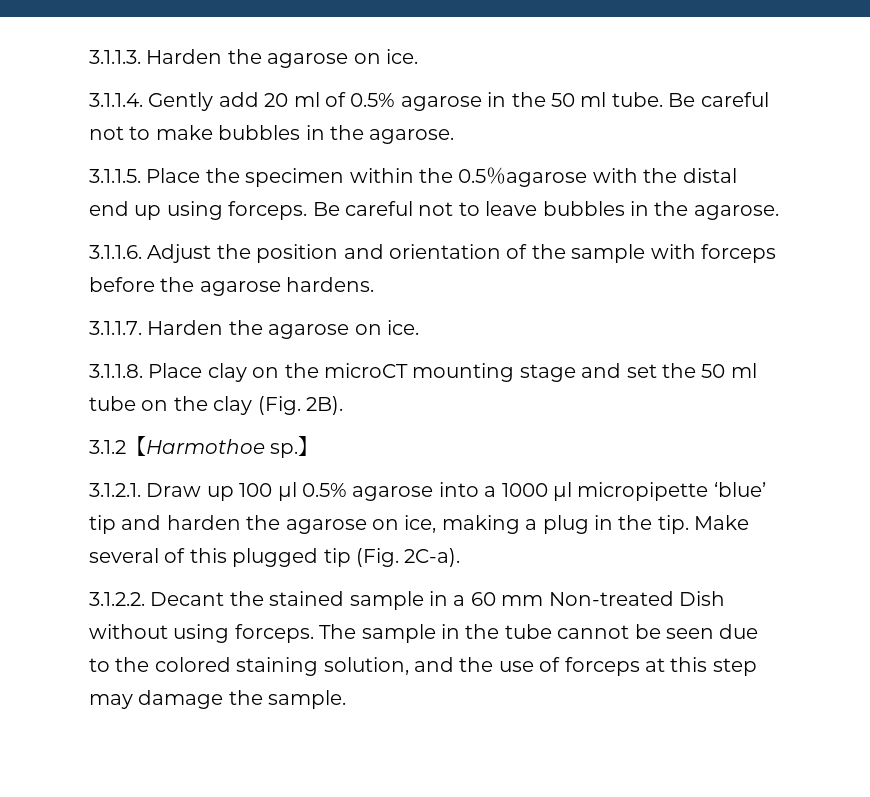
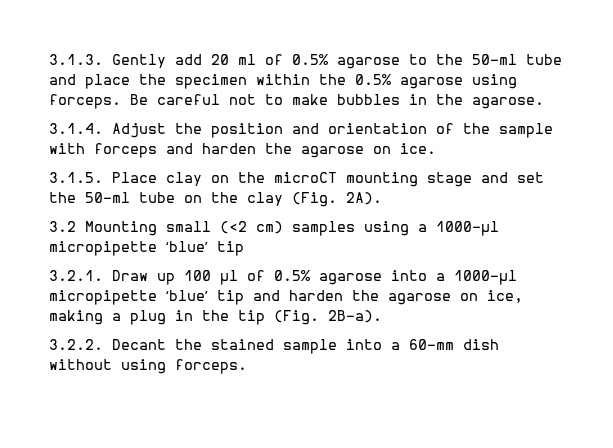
- 3.1.1.3. Harden the agarose on ice.
- 3.1.1.4. Gently add 20 ml of 0.5% agarose in the 50 ml tube.
+ 3.1.3. Gently add 20 ml of 0.5% agarose to the 50-ml tube and place the specimen within the 0.5% agarose using forceps.
- 3.1.1.5. Place the specimen within the 0.5％agarose with the distal end up using forceps. Be careful not to leave bubbles in the agarose.
- 3.1.1.6. Adjust the position and orientation of the sample with forceps before the agarose hardens.
- 3.1.1.7. Harden the agarose on ice.
- 3.1.1.8. Place clay on the microCT mounting stage and set the 50 ml tube on the clay (Fig. 2B).
- 3.1.2【Harmothoe sp.】
- 3.1.2.1. Draw up 100 µl 0.5% agarose into a 1000 µl micropipette ‘blue’ tip and harden the agarose on ice, making a plug in the tip. Make several of this plugged tip (Fig. 2C-a).
- 3.1.2.2. Decant the stained sample in a 60 mm Non-treated Dish without using forceps. The sample in the tube cannot be seen due to the colored staining solution, and the use of forceps at this step may damage the sample.
+ 3.1.4. Adjust the position and orientation of the sample with forceps and harden the agarose on ice.
+ 3.1.5. Place clay on the microCT mounting stage and set the 50-ml tube on the clay (Fig. 2A).
+ 3.2 Mounting small (<2 cm) samples using a 1000-µl micropipette ‘blue’ tip
+ 3.2.1. Draw up 100 µl of 0.5% agarose into a 1000-µl micropipette ‘blue’ tip and harden the agarose on ice, making a plug in the tip (Fig. 2B-a).
+ 3.2.2. Decant the stained sample into a 60-mm dish without using forceps.

